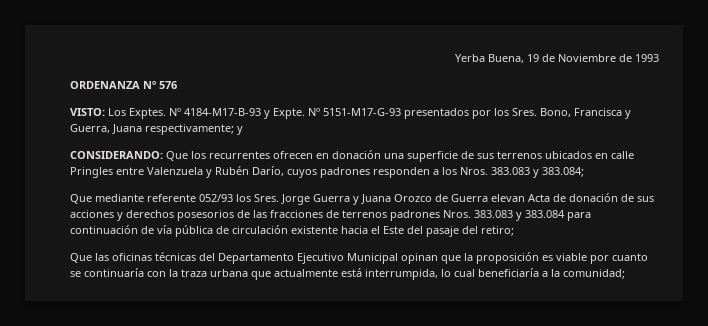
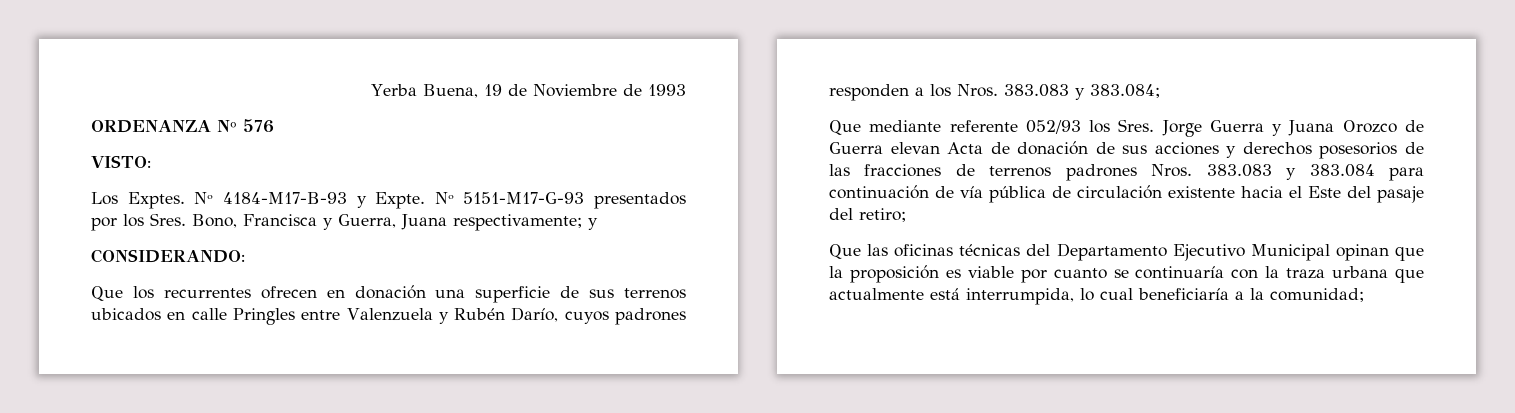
- VISTO: Los Exptes.
+ VISTO:
+ Los Exptes.
- CONSIDERANDO: Que los recurrentes ofrecen en donación una superficie de sus terrenos ubicados en calle Pringles entre Valenzuela y Rubén Darío, cuyos padrones responden a los Nros.
+ CONSIDERANDO:
+ Que los recurrentes ofrecen en donación una superficie de sus terrenos ubicados en calle Pringles entre Valenzuela y Rubén Darío, cuyos padrones responden a los Nros.

